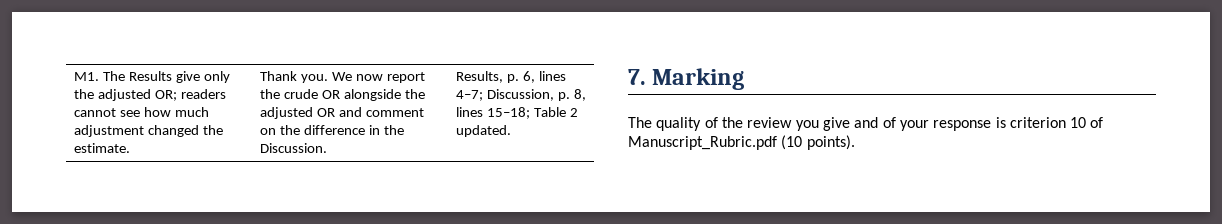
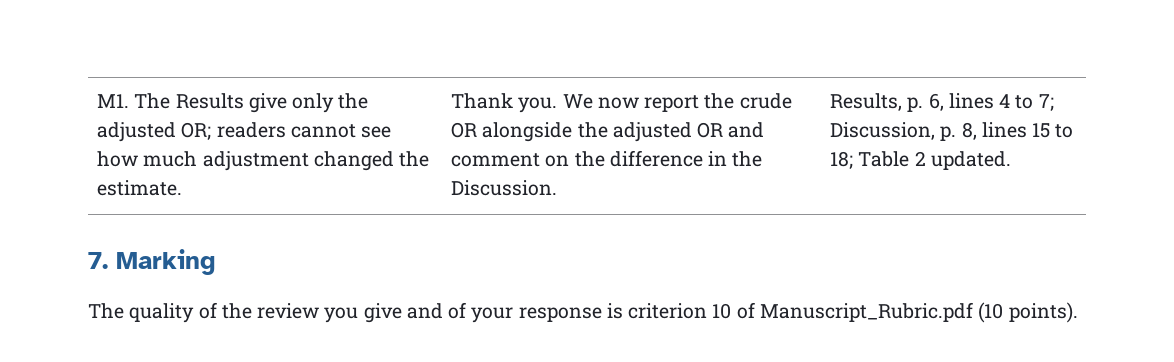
- Results, p. 6, lines 4–7; Discussion, p. 8, lines 15–18; Table 2 updated.
+ Results, p. 6, lines 4 to 7; Discussion, p. 8, lines 15 to 18; Table 2 updated.

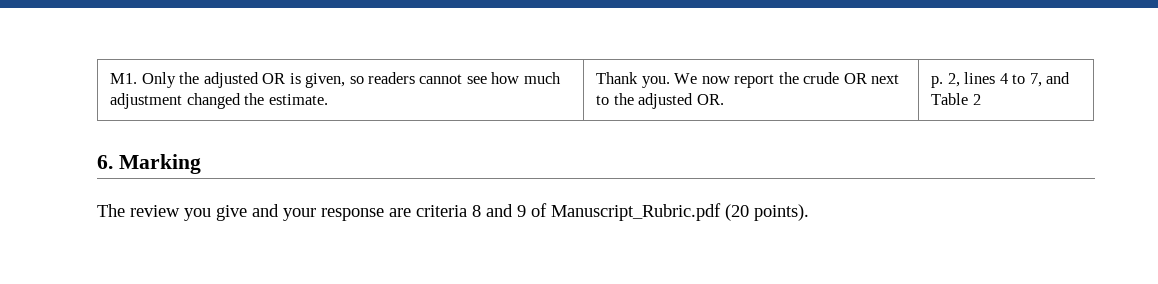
- M1. The Results give only the adjusted OR; readers cannot see how much adjustment changed the estimate.
+ M1. Only the adjusted OR is given, so readers cannot see how much adjustment changed the estimate.
- We now report the crude OR alongside the adjusted OR and comment on the difference in the Discussion. | Results, p. 6, lines 4 to 7; Discussion, p. 8, lines 15 to 18; Table 2 updated.
- 7. Marking
+ We now report the crude OR next to the adjusted OR. | p. 2, lines 4 to 7, and Table 2
+ 6. Marking
- The quality of the review you give and of your response is criterion 10 of Manuscript_Rubric.pdf (10 points).
+ The review you give and your response are criteria 8 and 9 of Manuscript_Rubric.pdf (20 points).

